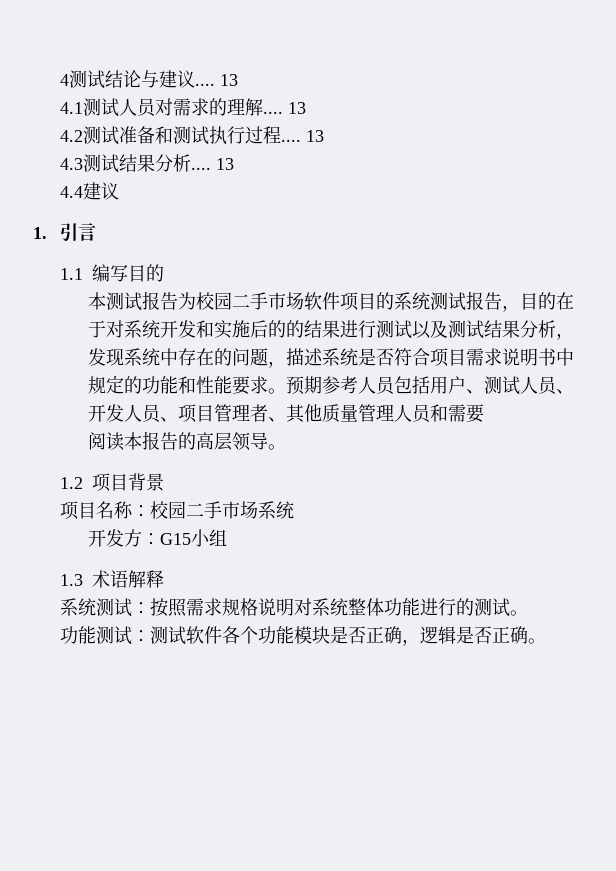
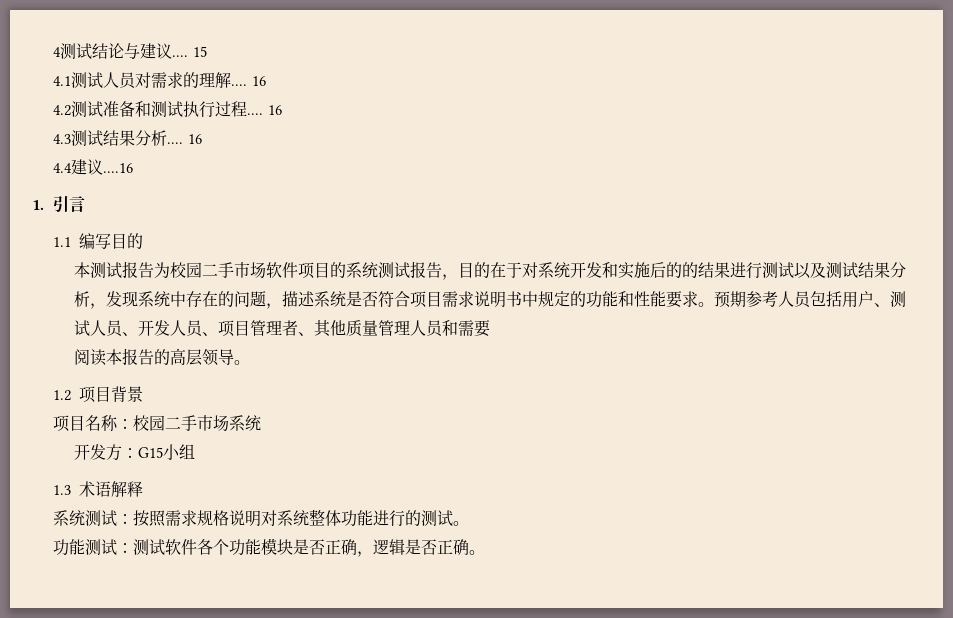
- 4测试结论与建议.... 13
+ 4测试结论与建议.... 15
- 4.1测试人员对需求的理解.... 13
+ 4.1测试人员对需求的理解.... 16
- 4.2测试准备和测试执行过程.... 13
+ 4.2测试准备和测试执行过程.... 16
- 4.3测试结果分析.... 13
+ 4.3测试结果分析.... 16
- 4.4建议
+ 4.4建议....16

